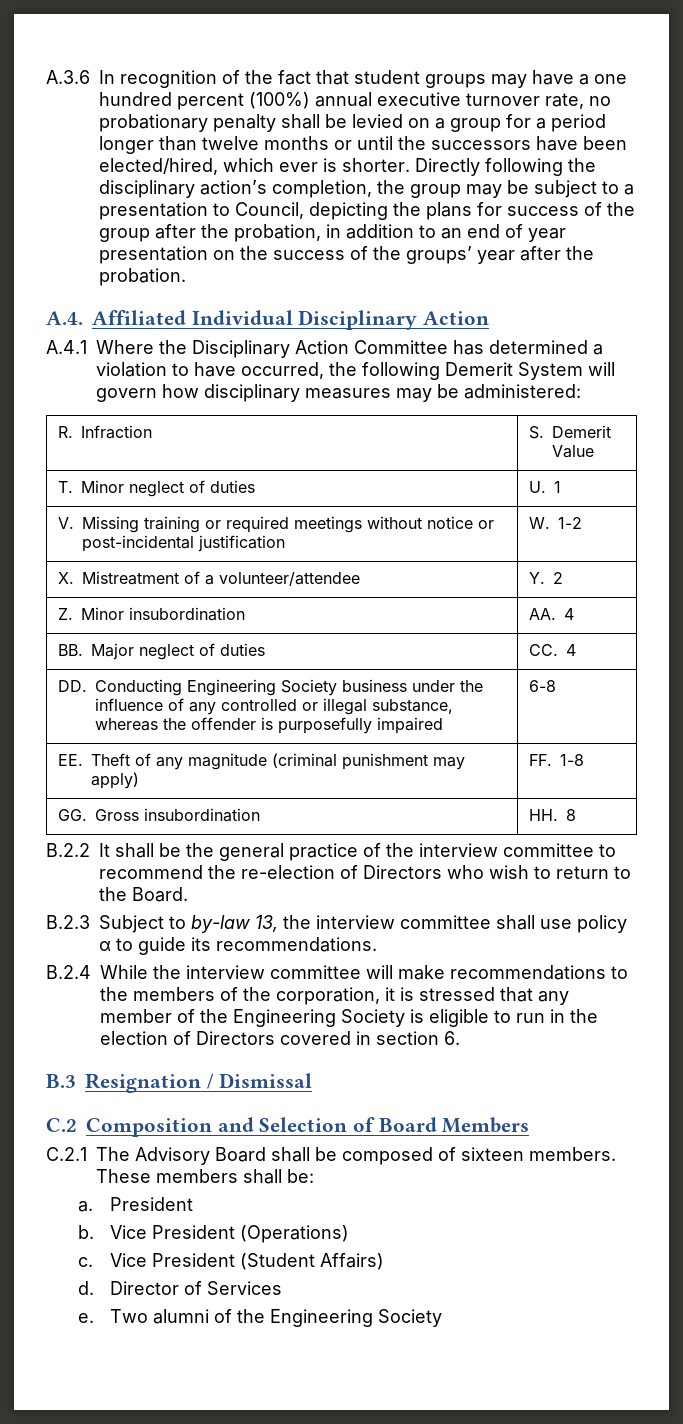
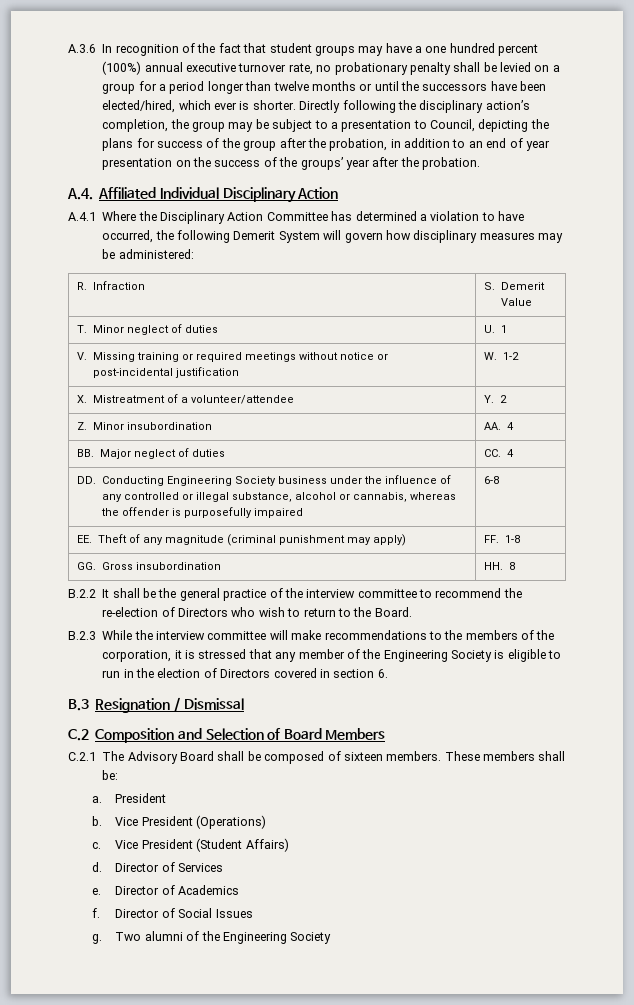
- DD. Conducting Engineering Society business under the influence of any controlled or illegal substance, whereas the offender is purposefully impaired | 6-8
+ DD. Conducting Engineering Society business under the influence of any controlled or illegal substance, alcohol or cannabis, whereas the offender is purposefully impaired | 6-8
- B.2.3 Subject to by-law 13, the interview committee shall use policy α to guide its recommendations.
- B.2.4 While the interview committee will make recommendations to the members of the corporation, it is stressed that any member of the Engineering Society is eligible to run in the election of Directors covered in section 6.
+ B.2.3 While the interview committee will make recommendations to the members of the corporation, it is stressed that any member of the Engineering Society is eligible to run in the election of Directors covered in section 6.
+ Director of Academics
+ f. Director of Social Issues
+ g.

